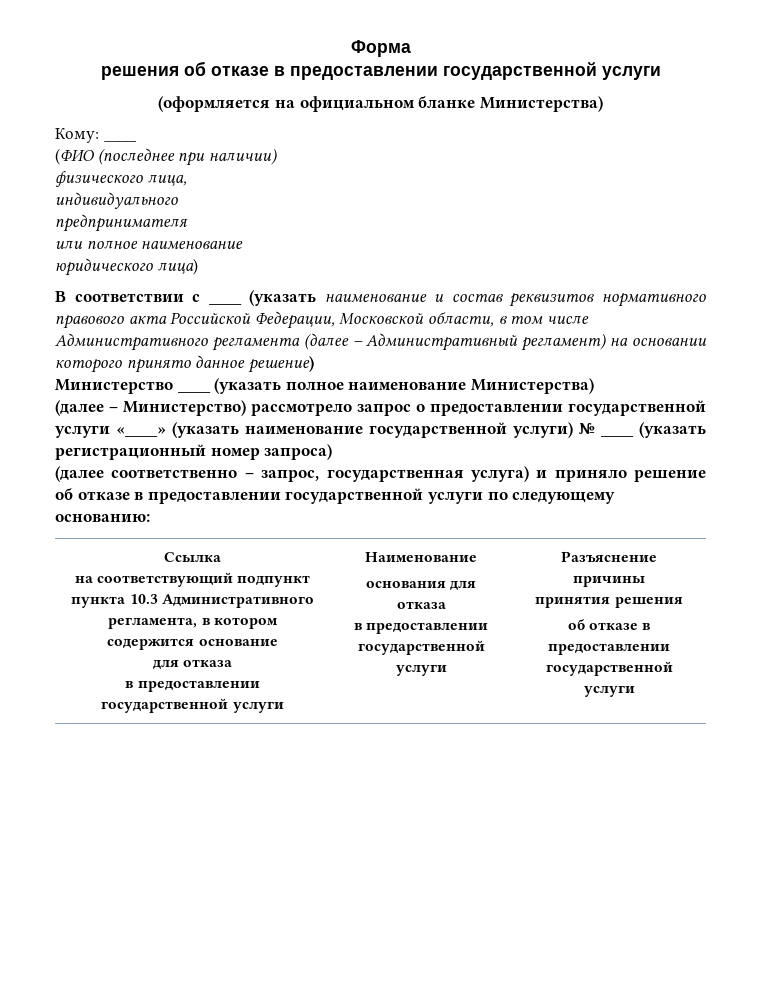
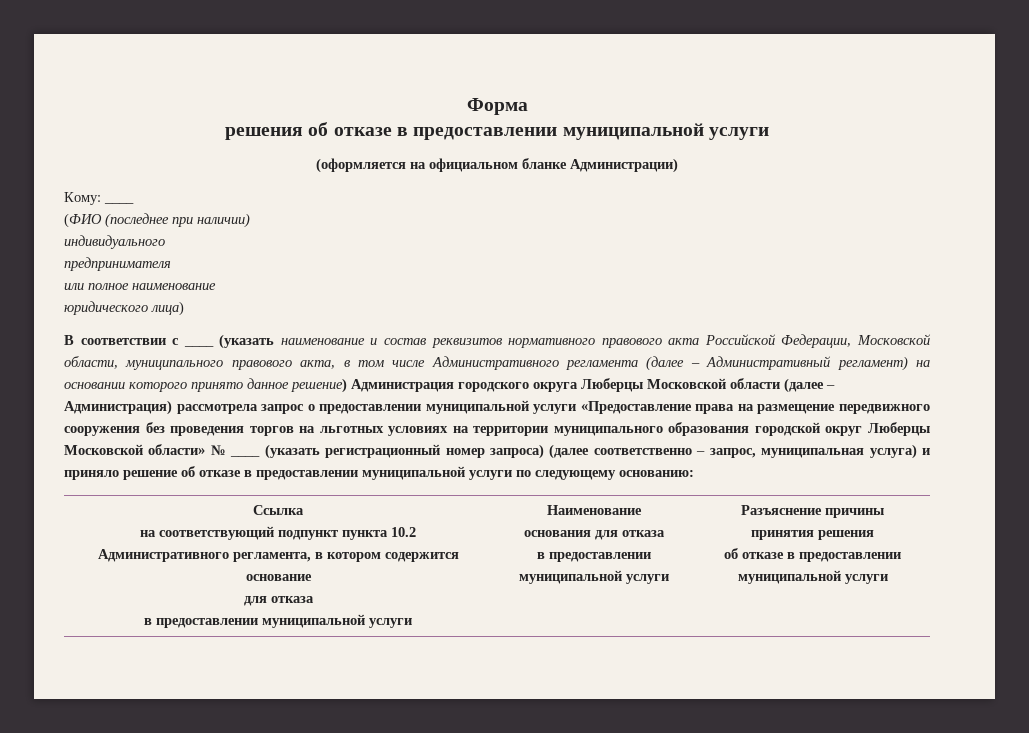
- решения об отказе в предоставлении государственной услуги
+ решения об отказе в предоставлении муниципальной услуги
- (оформляется на официальном бланке Министерства)
+ (оформляется на официальном бланке Администрации)
- физического лица,
- В соответствии с ____ (указать наименование и состав реквизитов нормативного правового акта Российской Федерации, Московской области, в том числе Административного регламента (далее – Административный регламент) на основании которого принято данное решение)
- Министерство ____ (указать полное наименование Министерства)
- (далее – Министерство) рассмотрело запрос о предоставлении государственной услуги «____» (указать наименование государственной услуги) № ____ (указать регистрационный номер запроса)
- (далее соответственно – запрос, государственная услуга) и приняло решение об отказе в предоставлении государственной услуги по следующему основанию:
+ В соответствии с ____ (указать наименование и состав реквизитов нормативного правового акта Российской Федерации, Московской области, муниципального правового акта, в том числе Административного регламента (далее – Административный регламент) на основании которого принято данное решение) Администрация городского округа Люберцы Московской области (далее – Администрация) рассмотрела запрос о предоставлении муниципальной услуги «Предоставление права на размещение передвижного сооружения без проведения торгов на льготных условиях на территории муниципального образования городской округ Люберцы Московской области» № ____ (указать регистрационный номер запроса) (далее соответственно – запрос, муниципальная услуга) и приняло решение об отказе в предоставлении муниципальной услуги по следующему основанию:
  Ссылка
- на соответствующий подпункт пункта 10.3 Административного регламента, в котором содержится основание
+ на соответствующий подпункт пункта 10.2 Административного регламента, в котором содержится основание
  для отказа
- в предоставлении государственной услуги | Наименование
+ в предоставлении муниципальной услуги | Наименование
  основания для отказа
- в предоставлении государственной услуги | Разъяснение причины
+ в предоставлении муниципальной услуги | Разъяснение причины
  принятия решения
- об отказе в предоставлении государственной услуги
+ об отказе в предоставлении муниципальной услуги

